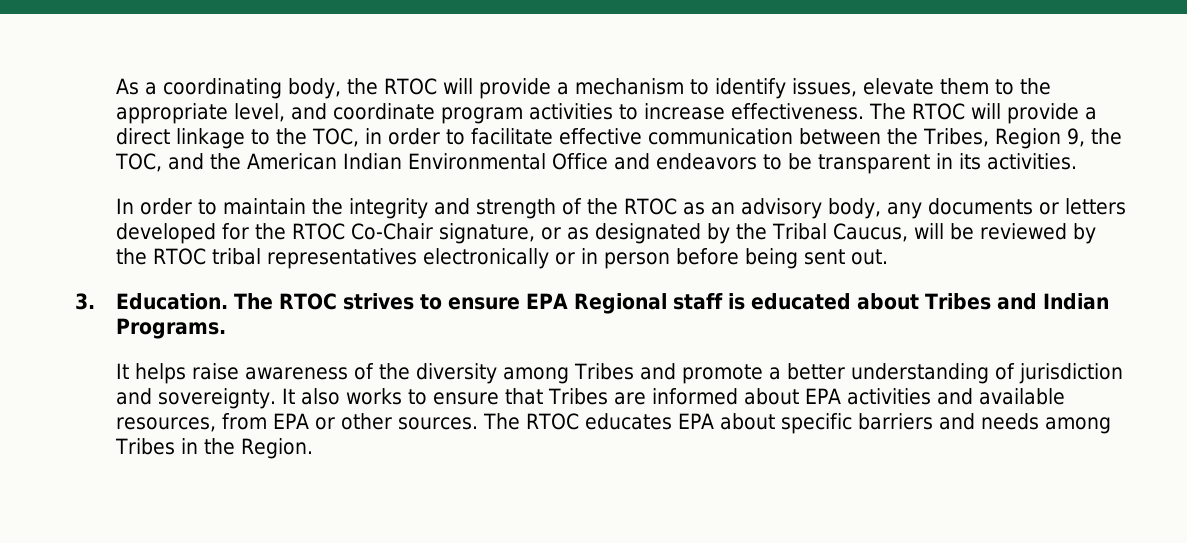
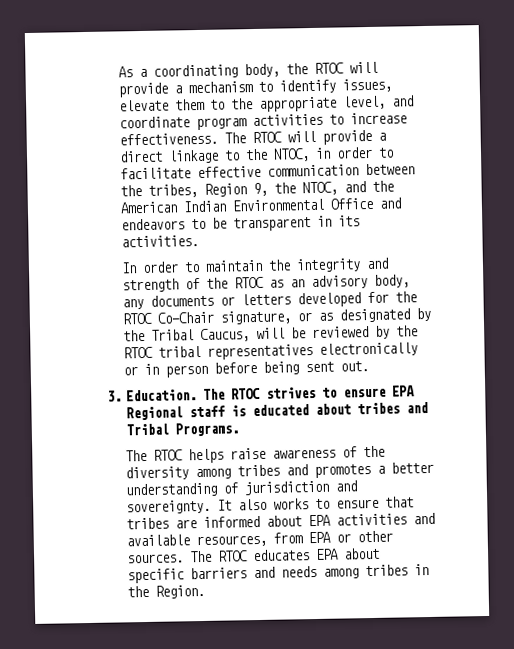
- The RTOC will provide a direct linkage to the TOC, in order to facilitate effective communication between the Tribes, Region 9, the TOC, and the American Indian Environmental Office and endeavors to be transparent in its activities.
+ The RTOC will provide a direct linkage to the NTOC, in order to facilitate effective communication between the tribes, Region 9, the NTOC, and the American Indian Environmental Office and endeavors to be transparent in its activities.
- The RTOC strives to ensure EPA Regional staff is educated about Tribes and Indian Programs.
+ The RTOC strives to ensure EPA Regional staff is educated about tribes and Tribal Programs.
- It helps raise awareness of the diversity among Tribes and promote a better understanding of jurisdiction and sovereignty.
+ The RTOC helps raise awareness of the diversity among tribes and promotes a better understanding of jurisdiction and sovereignty.
- It also works to ensure that Tribes are informed about EPA activities and available resources, from EPA or other sources.
+ It also works to ensure that tribes are informed about EPA activities and available resources, from EPA or other sources.
- The RTOC educates EPA about specific barriers and needs among Tribes in the Region.
+ The RTOC educates EPA about specific barriers and needs among tribes in the Region.

